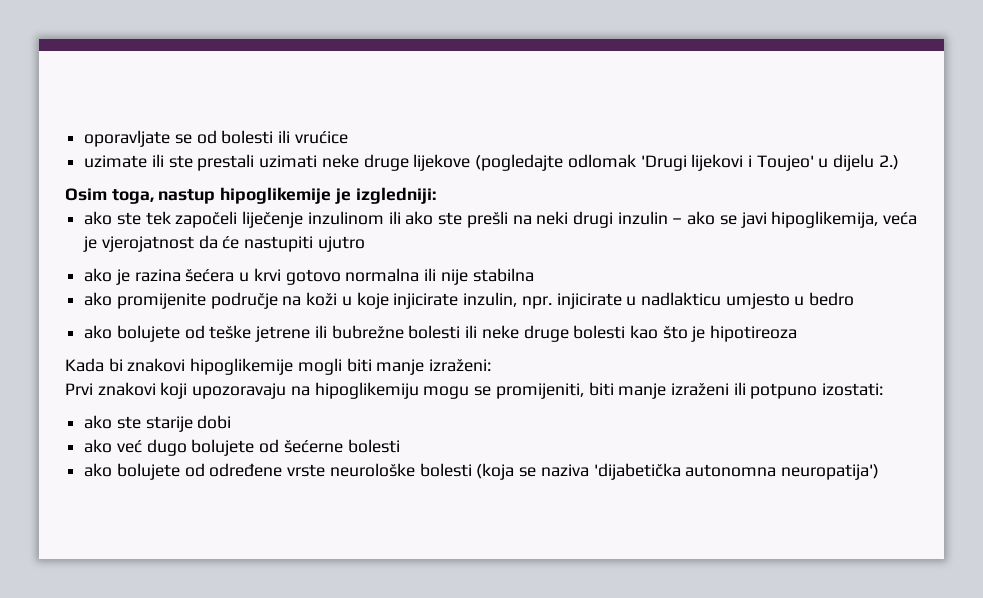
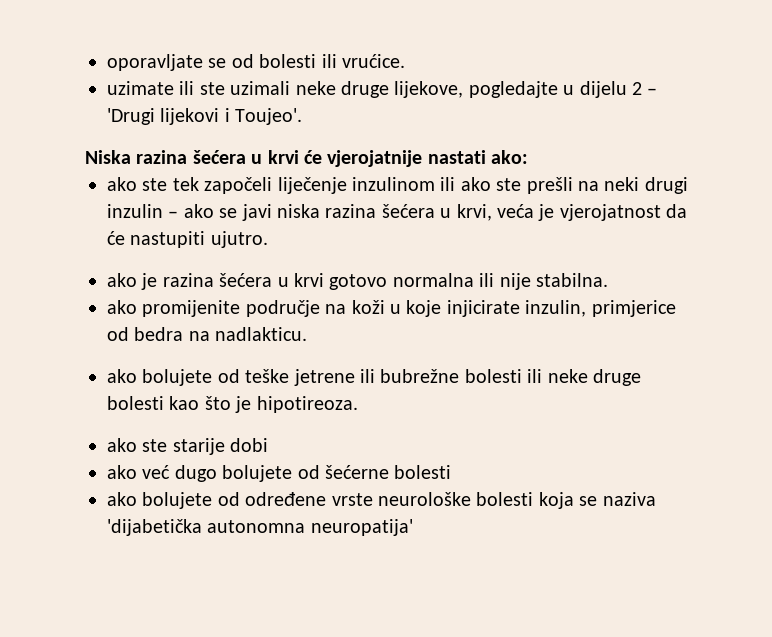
- oporavljate se od bolesti ili vrućice
+ oporavljate se od bolesti ili vrućice.
- uzimate ili ste prestali uzimati neke druge lijekove (pogledajte odlomak 'Drugi lijekovi i Toujeo' u dijelu 2.)
- Osim toga, nastup hipoglikemije je izgledniji:
+ uzimate ili ste uzimali neke druge lijekove, pogledajte u dijelu 2 – 'Drugi lijekovi i Toujeo'.
+ Niska razina šećera u krvi će vjerojatnije nastati ako:
- ako ste tek započeli liječenje inzulinom ili ako ste prešli na neki drugi inzulin – ako se javi hipoglikemija, veća je vjerojatnost da će nastupiti ujutro
+ ako ste tek započeli liječenje inzulinom ili ako ste prešli na neki drugi inzulin – ako se javi niska razina šećera u krvi, veća je vjerojatnost da će nastupiti ujutro.
- ako je razina šećera u krvi gotovo normalna ili nije stabilna
+ ako je razina šećera u krvi gotovo normalna ili nije stabilna.
- ako promijenite područje na koži u koje injicirate inzulin, npr. injicirate u nadlakticu umjesto u bedro
+ ako promijenite područje na koži u koje injicirate inzulin, primjerice od bedra na nadlakticu.
- ako bolujete od teške jetrene ili bubrežne bolesti ili neke druge bolesti kao što je hipotireoza
- Kada bi znakovi hipoglikemije mogli biti manje izraženi:
- Prvi znakovi koji upozoravaju na hipoglikemiju mogu se promijeniti, biti manje izraženi ili potpuno izostati:
+ ako bolujete od teške jetrene ili bubrežne bolesti ili neke druge bolesti kao što je hipotireoza.
- ako bolujete od određene vrste neurološke bolesti (koja se naziva 'dijabetička autonomna neuropatija')
+ ako bolujete od određene vrste neurološke bolesti koja se naziva 'dijabetička autonomna neuropatija'

